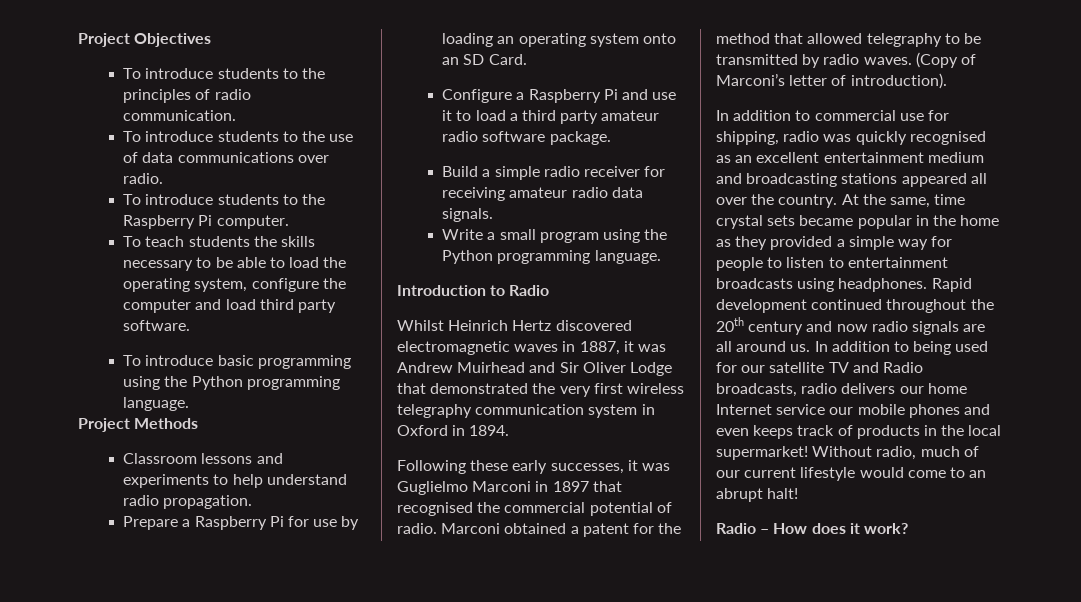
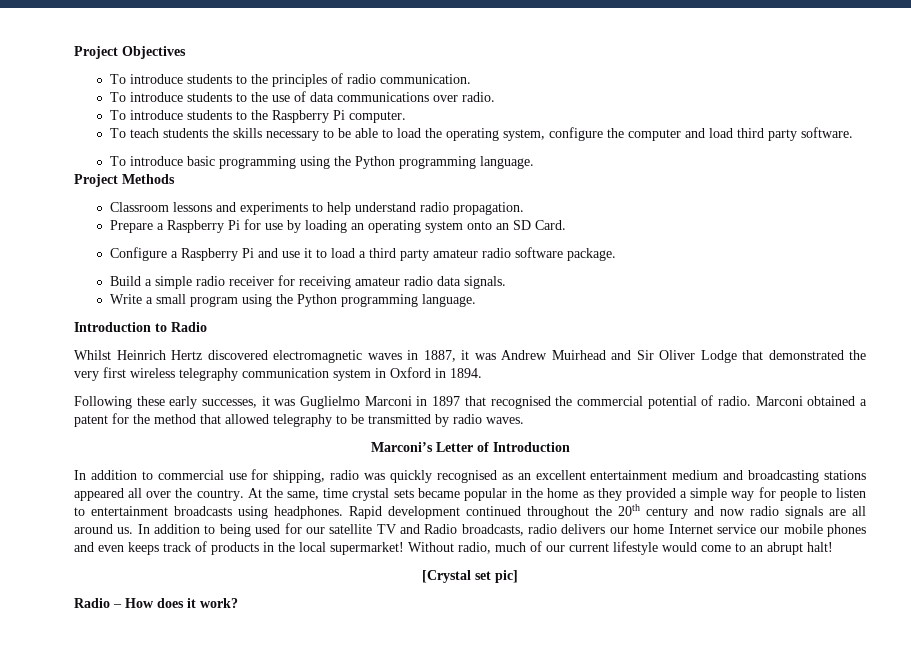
- Marconi obtained a patent for the method that allowed telegraphy to be transmitted by radio waves. (Copy of Marconi’s letter of introduction).
+ Marconi obtained a patent for the method that allowed telegraphy to be transmitted by radio waves.
+ Marconi’s Letter of Introduction
+ [Crystal set pic]

